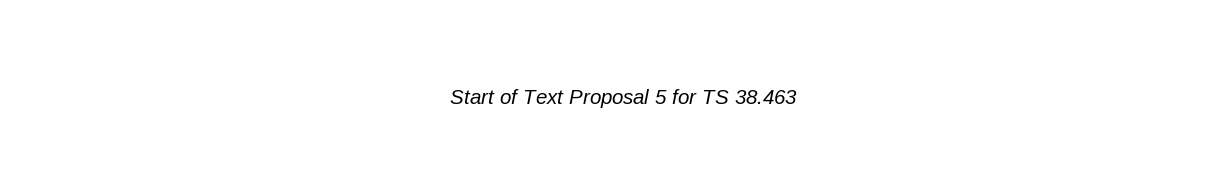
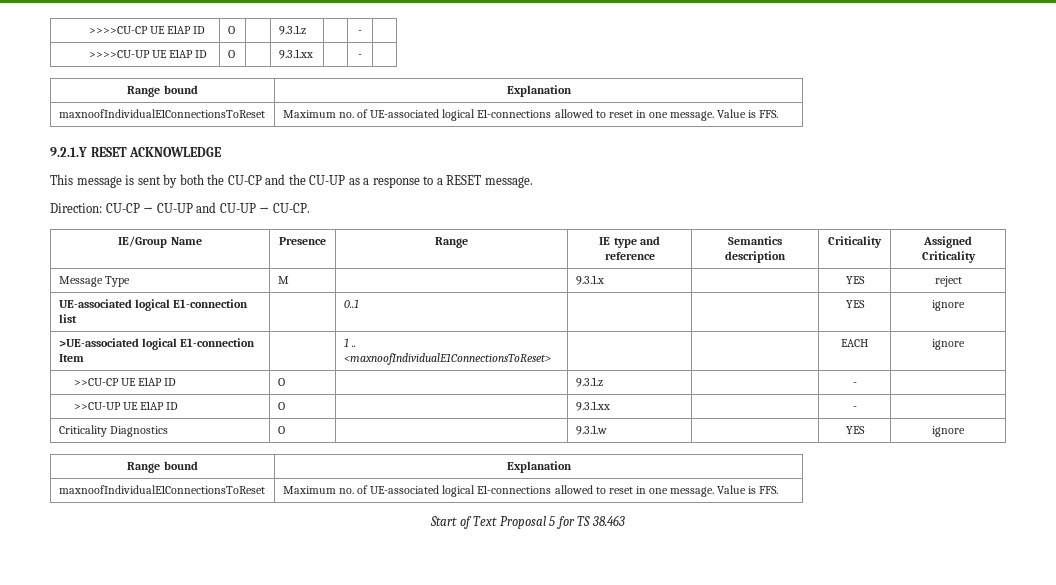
+ >>>>CU-CP UE E1AP ID | O | | 9.3.1.z | | - |
+ >>>>CU-UP UE E1AP ID | O | | 9.3.1.xx | | - |
+ Range bound | Explanation
+ maxnoofIndividualE1ConnectionsToReset | Maximum no. of UE-associated logical E1-connections allowed to reset in one message. Value is FFS.
+ 9.2.1.Y RESET ACKNOWLEDGE
+ This message is sent by both the CU-CP and the CU-UP as a response to a RESET message.
+ Direction: CU-CP → CU-UP and CU-UP → CU-CP.
+ IE/Group Name | Presence | Range | IE type and reference | Semantics description | Criticality | Assigned Criticality
+ Message Type | M | | 9.3.1.x | | YES | reject
+ UE-associated logical E1-connection list | | 0..1 | | | YES | ignore
+ >UE-associated logical E1-connection Item | | 1 .. <maxnoofIndividualE1ConnectionsToReset> | | | EACH | ignore
+ >>CU-CP UE E1AP ID | O | | 9.3.1.z | | - |
+ >>CU-UP UE E1AP ID | O | | 9.3.1.xx | | - |
+ Criticality Diagnostics | O | | 9.3.1.w | | YES | ignore
+ Range bound | Explanation
+ maxnoofIndividualE1ConnectionsToReset | Maximum no. of UE-associated logical E1-connections allowed to reset in one message. Value is FFS.

